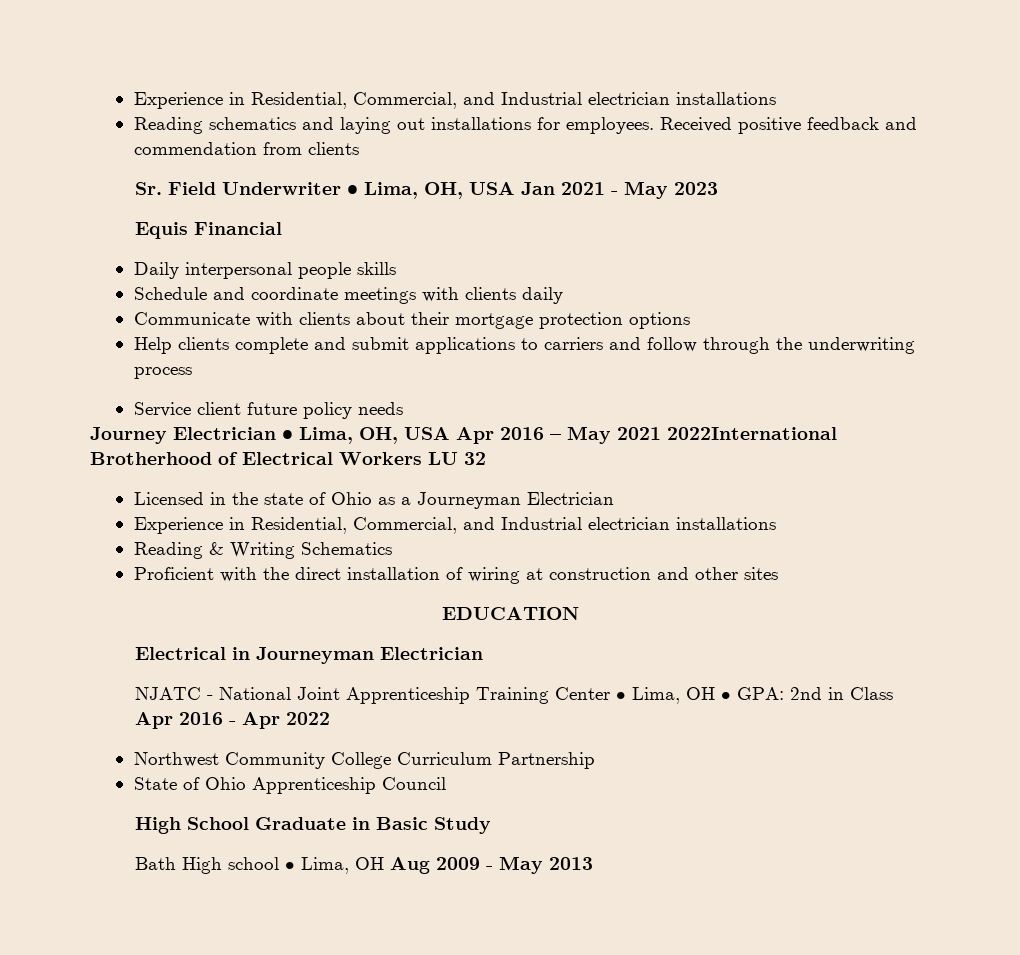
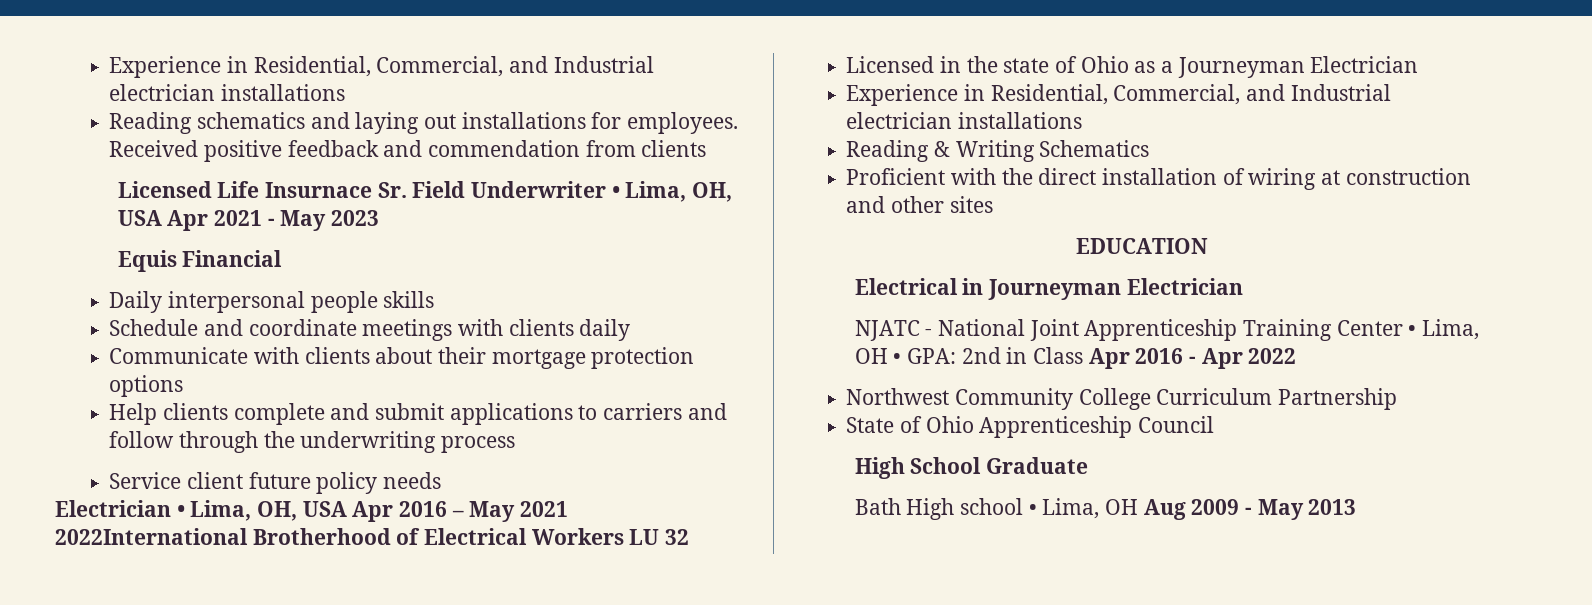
- Sr. Field Underwriter • Lima, OH, USA Jan 2021 - May 2023
+ Licensed Life Insurnace Sr. Field Underwriter • Lima, OH, USA Apr 2021 - May 2023
- Journey Electrician • Lima, OH, USA Apr 2016 – May 2021 2022International Brotherhood of Electrical Workers LU 32
+ Electrician • Lima, OH, USA Apr 2016 – May 2021 2022International Brotherhood of Electrical Workers LU 32
- High School Graduate in Basic Study
+ High School Graduate

